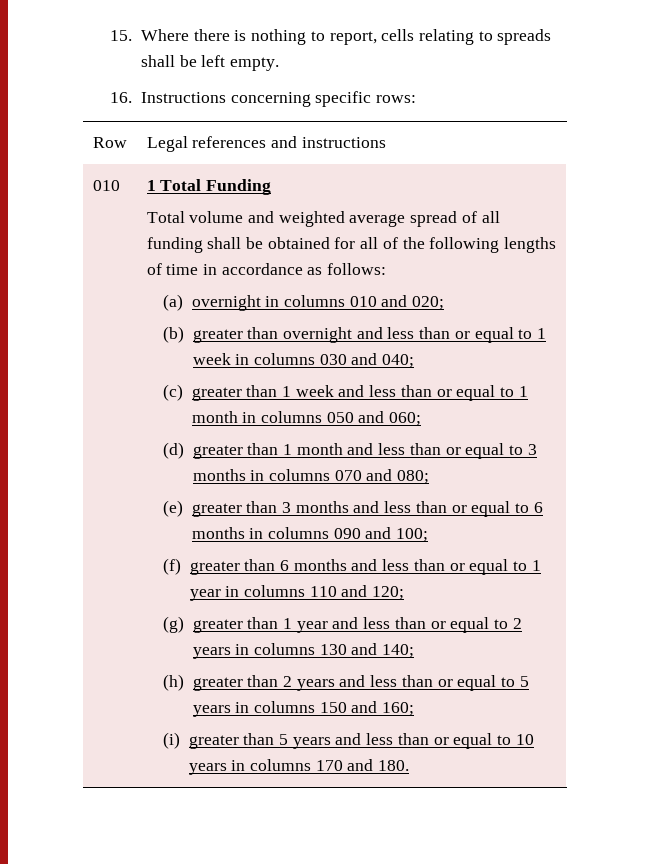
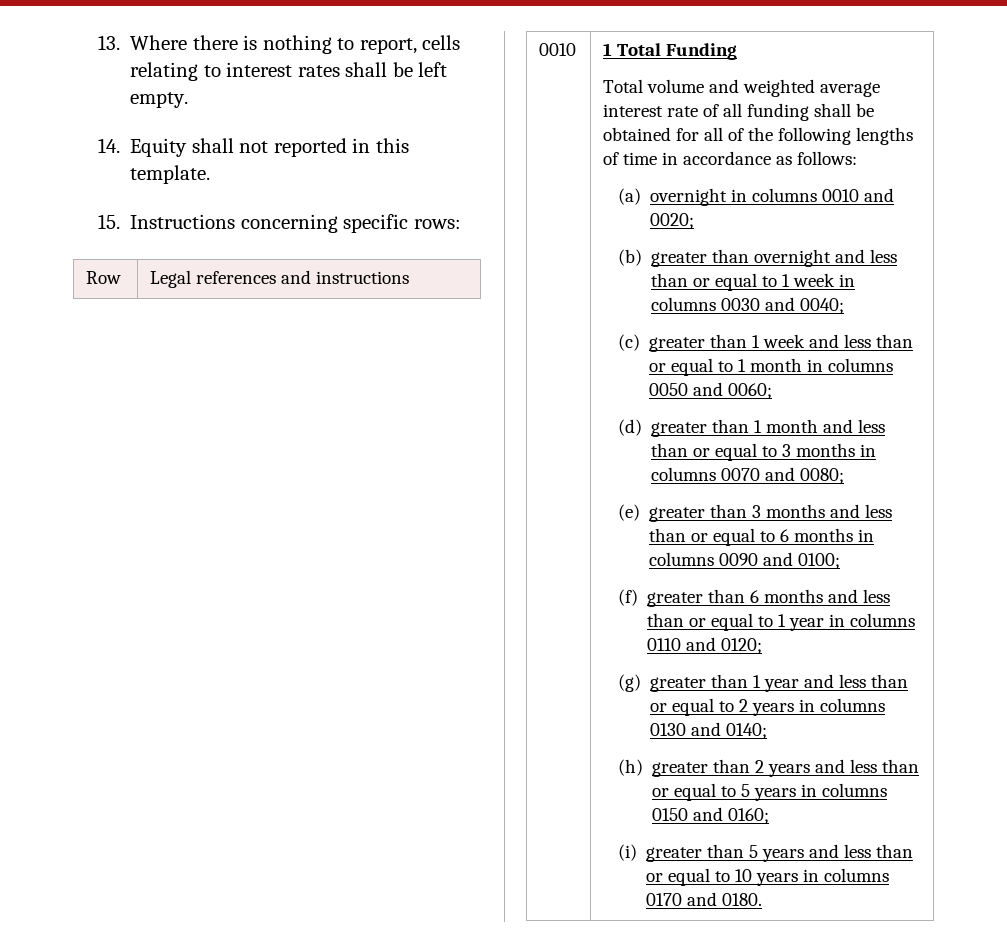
- 15. Where there is nothing to report, cells relating to spreads shall be left empty.
+ 13. Where there is nothing to report, cells relating to interest rates shall be left empty.
- 16. Instructions concerning specific rows:
+ 14. Equity shall not reported in this template.
+ 15. Instructions concerning specific rows:
  Row | Legal references and instructions
- 010
+ 0010
- Total volume and weighted average spread of all funding shall be obtained for all of the following lengths of time in accordance as follows:
+ Total volume and weighted average interest rate of all funding shall be obtained for all of the following lengths of time in accordance as follows:
- (a) overnight in columns 010 and 020;
+ (a) overnight in columns 0010 and 0020;
- (b) greater than overnight and less than or equal to 1 week in columns 030 and 040;
+ (b) greater than overnight and less than or equal to 1 week in columns 0030 and 0040;
- (c) greater than 1 week and less than or equal to 1 month in columns 050 and 060;
+ (c) greater than 1 week and less than or equal to 1 month in columns 0050 and 0060;
- (d) greater than 1 month and less than or equal to 3 months in columns 070 and 080;
+ (d) greater than 1 month and less than or equal to 3 months in columns 0070 and 0080;
- (e) greater than 3 months and less than or equal to 6 months in columns 090 and 100;
+ (e) greater than 3 months and less than or equal to 6 months in columns 0090 and 0100;
- (f) greater than 6 months and less than or equal to 1 year in columns 110 and 120;
+ (f) greater than 6 months and less than or equal to 1 year in columns 0110 and 0120;
- (g) greater than 1 year and less than or equal to 2 years in columns 130 and 140;
+ (g) greater than 1 year and less than or equal to 2 years in columns 0130 and 0140;
- (h) greater than 2 years and less than or equal to 5 years in columns 150 and 160;
+ (h) greater than 2 years and less than or equal to 5 years in columns 0150 and 0160;
- (i) greater than 5 years and less than or equal to 10 years in columns 170 and 180.
+ (i) greater than 5 years and less than or equal to 10 years in columns 0170 and 0180.

